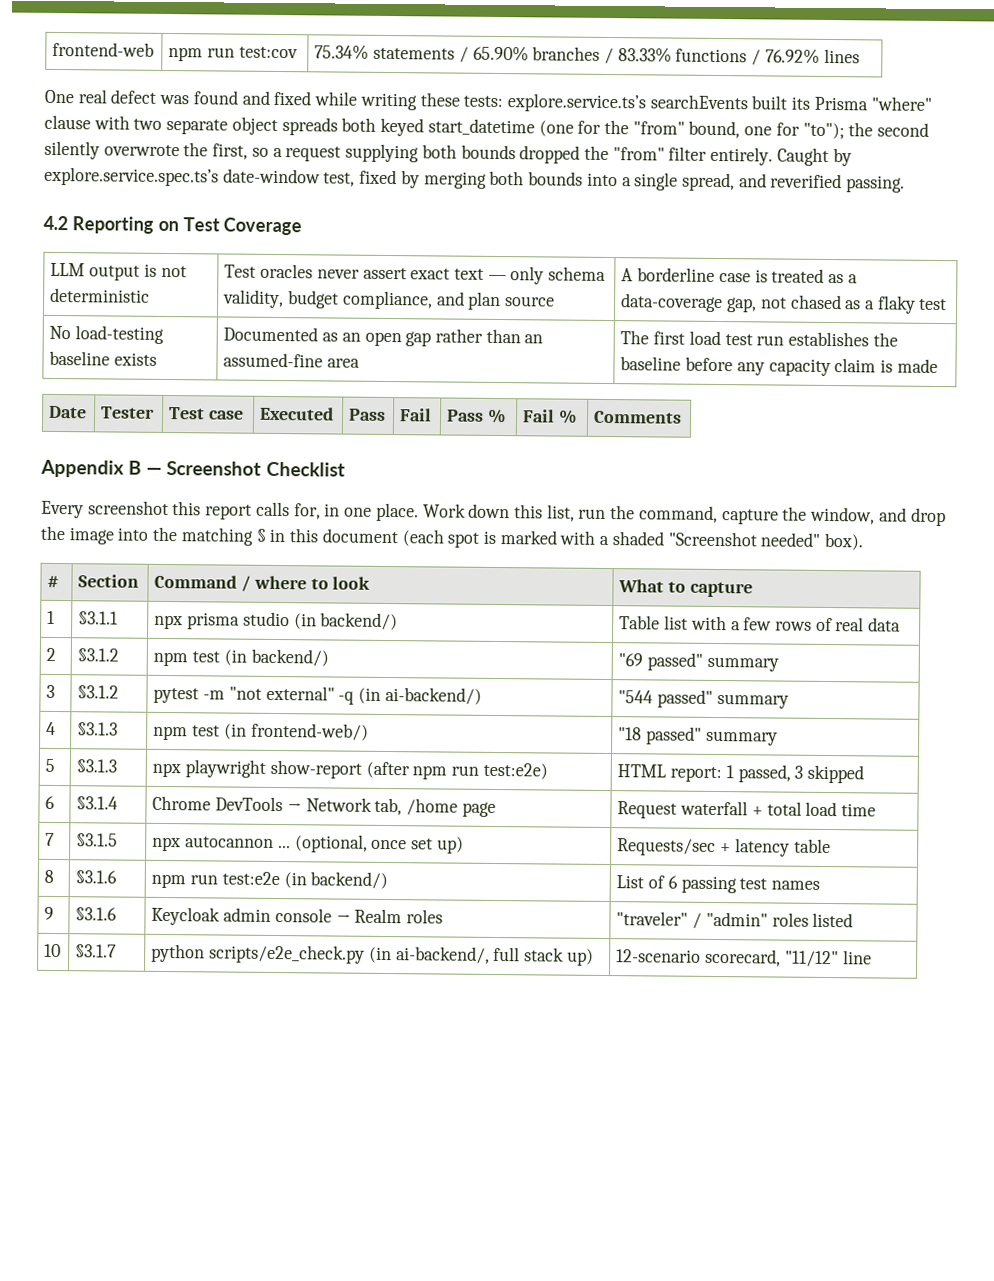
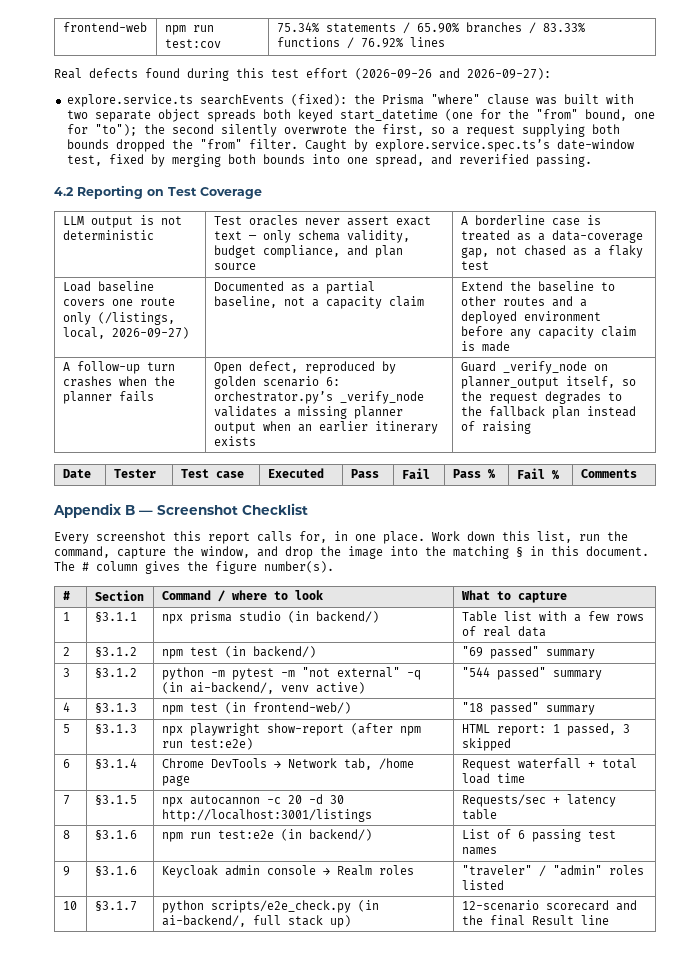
- One real defect was found and fixed while writing these tests: explore.service.ts’s searchEvents built its Prisma "where" clause with two separate object spreads both keyed start_datetime (one for the "from" bound, one for "to"); the second silently overwrote the first, so a request supplying both bounds dropped the "from" filter entirely.
+ Real defects found during this test effort (2026-09-26 and 2026-09-27):
+ explore.service.ts searchEvents (fixed): the Prisma "where" clause was built with two separate object spreads both keyed start_datetime (one for the "from" bound, one for "to"); the second silently overwrote the first, so a request supplying both bounds dropped the "from" filter.
- Caught by explore.service.spec.ts’s date-window test, fixed by merging both bounds into a single spread, and reverified passing.
+ Caught by explore.service.spec.ts’s date-window test, fixed by merging both bounds into one spread, and reverified passing.
- No load-testing baseline exists | Documented as an open gap rather than an assumed-fine area | The first load test run establishes the baseline before any capacity claim is made
+ Load baseline covers one route only (/listings, local, 2026-09-27) | Documented as a partial baseline, not a capacity claim | Extend the baseline to other routes and a deployed environment before any capacity claim is made
+ A follow-up turn crashes when the planner fails | Open defect, reproduced by golden scenario 6: orchestrator.py’s _verify_node validates a missing planner output when an earlier itinerary exists | Guard _verify_node on planner_output itself, so the request degrades to the fallback plan instead of raising
- Work down this list, run the command, capture the window, and drop the image into the matching § in this document (each spot is marked with a shaded "Screenshot needed" box).
+ Work down this list, run the command, capture the window, and drop the image into the matching § in this document. The # column gives the figure number(s).
- 3 | §3.1.2 | pytest -m "not external" -q (in ai-backend/) | "544 passed" summary
+ 3 | §3.1.2 | python -m pytest -m "not external" -q (in ai-backend/, venv active) | "544 passed" summary
- 7 | §3.1.5 | npx autocannon ... (optional, once set up) | Requests/sec + latency table
+ 7 | §3.1.5 | npx autocannon -c 20 -d 30 http://localhost:3001/listings | Requests/sec + latency table
- 10 | §3.1.7 | python scripts/e2e_check.py (in ai-backend/, full stack up) | 12-scenario scorecard, "11/12" line
+ 10 | §3.1.7 | python scripts/e2e_check.py (in ai-backend/, full stack up) | 12-scenario scorecard and the final Result line

